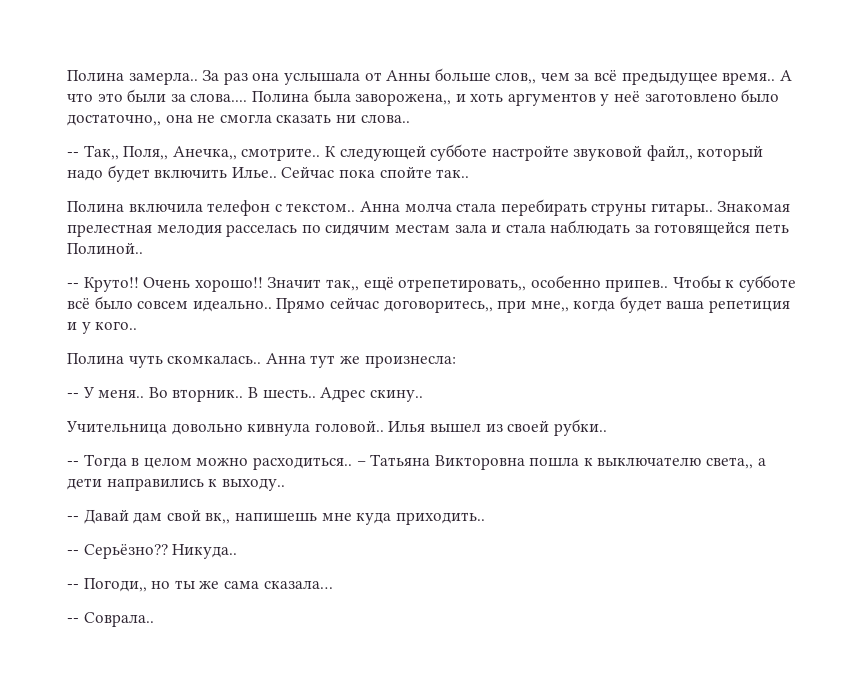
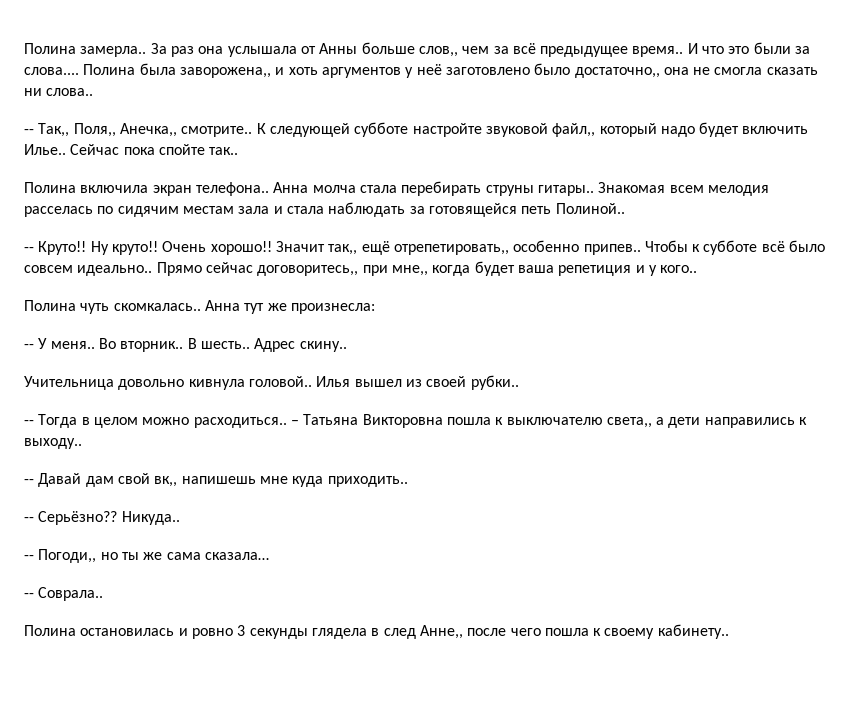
- А что это были за слова....
+ И что это были за слова....
- Полина включила телефон с текстом..
+ Полина включила экран телефона..
- Знакомая прелестная мелодия расселась по сидячим местам зала и стала наблюдать за готовящейся петь Полиной..
+ Знакомая всем мелодия расселась по сидячим местам зала и стала наблюдать за готовящейся петь Полиной..
+ Ну круто!!
+ Полина остановилась и ровно 3 секунды глядела в след Анне,, после чего пошла к своему кабинету..

